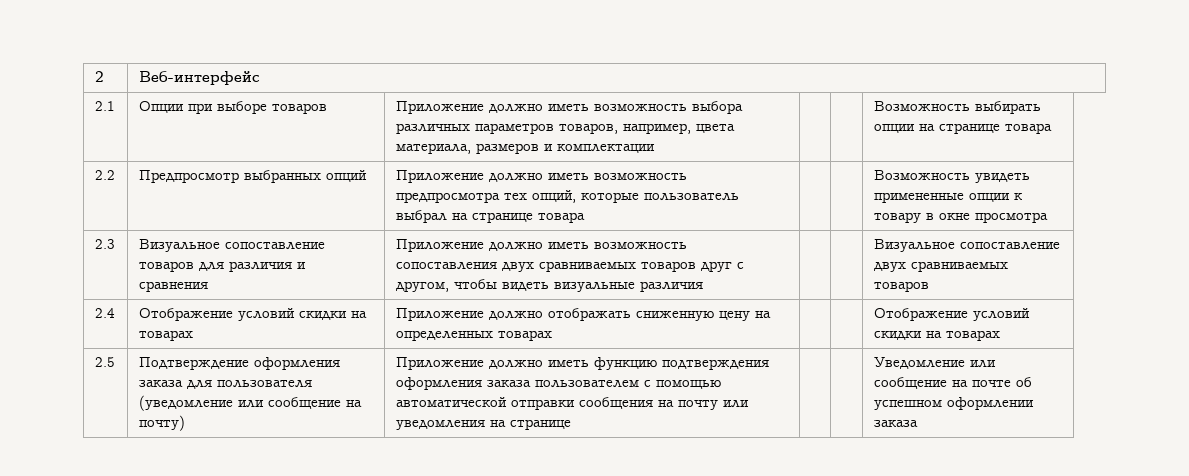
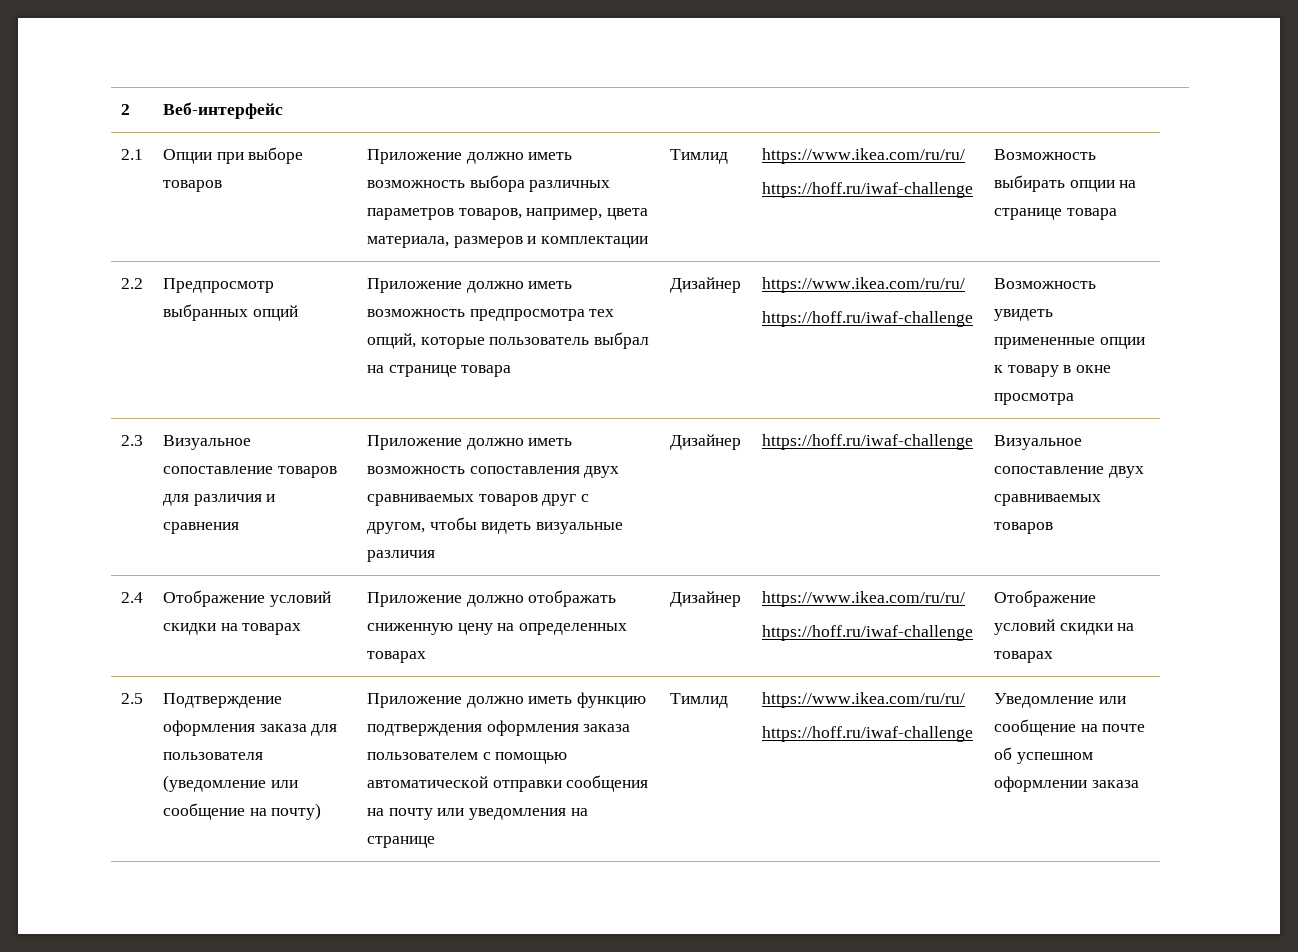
- 2.1 | Опции при выборе товаров | Приложение должно иметь возможность выбора различных параметров товаров, например, цвета материала, размеров и комплектации | | | Возможность выбирать опции на странице товара
+ 2.1 | Опции при выборе товаров | Приложение должно иметь возможность выбора различных параметров товаров, например, цвета материала, размеров и комплектации | Тимлид | https://www.ikea.com/ru/ru/
+ https://hoff.ru/iwaf-challenge | Возможность выбирать опции на странице товара
- 2.2 | Предпросмотр выбранных опций | Приложение должно иметь возможность предпросмотра тех опций, которые пользователь выбрал на странице товара | | | Возможность увидеть примененные опции к товару в окне просмотра
+ 2.2 | Предпросмотр выбранных опций | Приложение должно иметь возможность предпросмотра тех опций, которые пользователь выбрал на странице товара | Дизайнер | https://www.ikea.com/ru/ru/
+ https://hoff.ru/iwaf-challenge | Возможность увидеть примененные опции к товару в окне просмотра
- 2.3 | Визуальное сопоставление товаров для различия и сравнения | Приложение должно иметь возможность сопоставления двух сравниваемых товаров друг с другом, чтобы видеть визуальные различия | | | Визуальное сопоставление двух сравниваемых товаров
+ 2.3 | Визуальное сопоставление товаров для различия и сравнения | Приложение должно иметь возможность сопоставления двух сравниваемых товаров друг с другом, чтобы видеть визуальные различия | Дизайнер | https://hoff.ru/iwaf-challenge | Визуальное сопоставление двух сравниваемых товаров
- 2.4 | Отображение условий скидки на товарах | Приложение должно отображать сниженную цену на определенных товарах | | | Отображение условий скидки на товарах
+ 2.4 | Отображение условий скидки на товарах | Приложение должно отображать сниженную цену на определенных товарах | Дизайнер | https://www.ikea.com/ru/ru/
+ https://hoff.ru/iwaf-challenge | Отображение условий скидки на товарах
- Приложение должно иметь функцию подтверждения оформления заказа пользователем с помощью автоматической отправки сообщения на почту или уведомления на странице
+ Приложение должно иметь функцию подтверждения оформления заказа пользователем с помощью автоматической отправки сообщения на почту или уведомления на странице | Тимлид | https://www.ikea.com/ru/ru/
+ https://hoff.ru/iwaf-challenge

